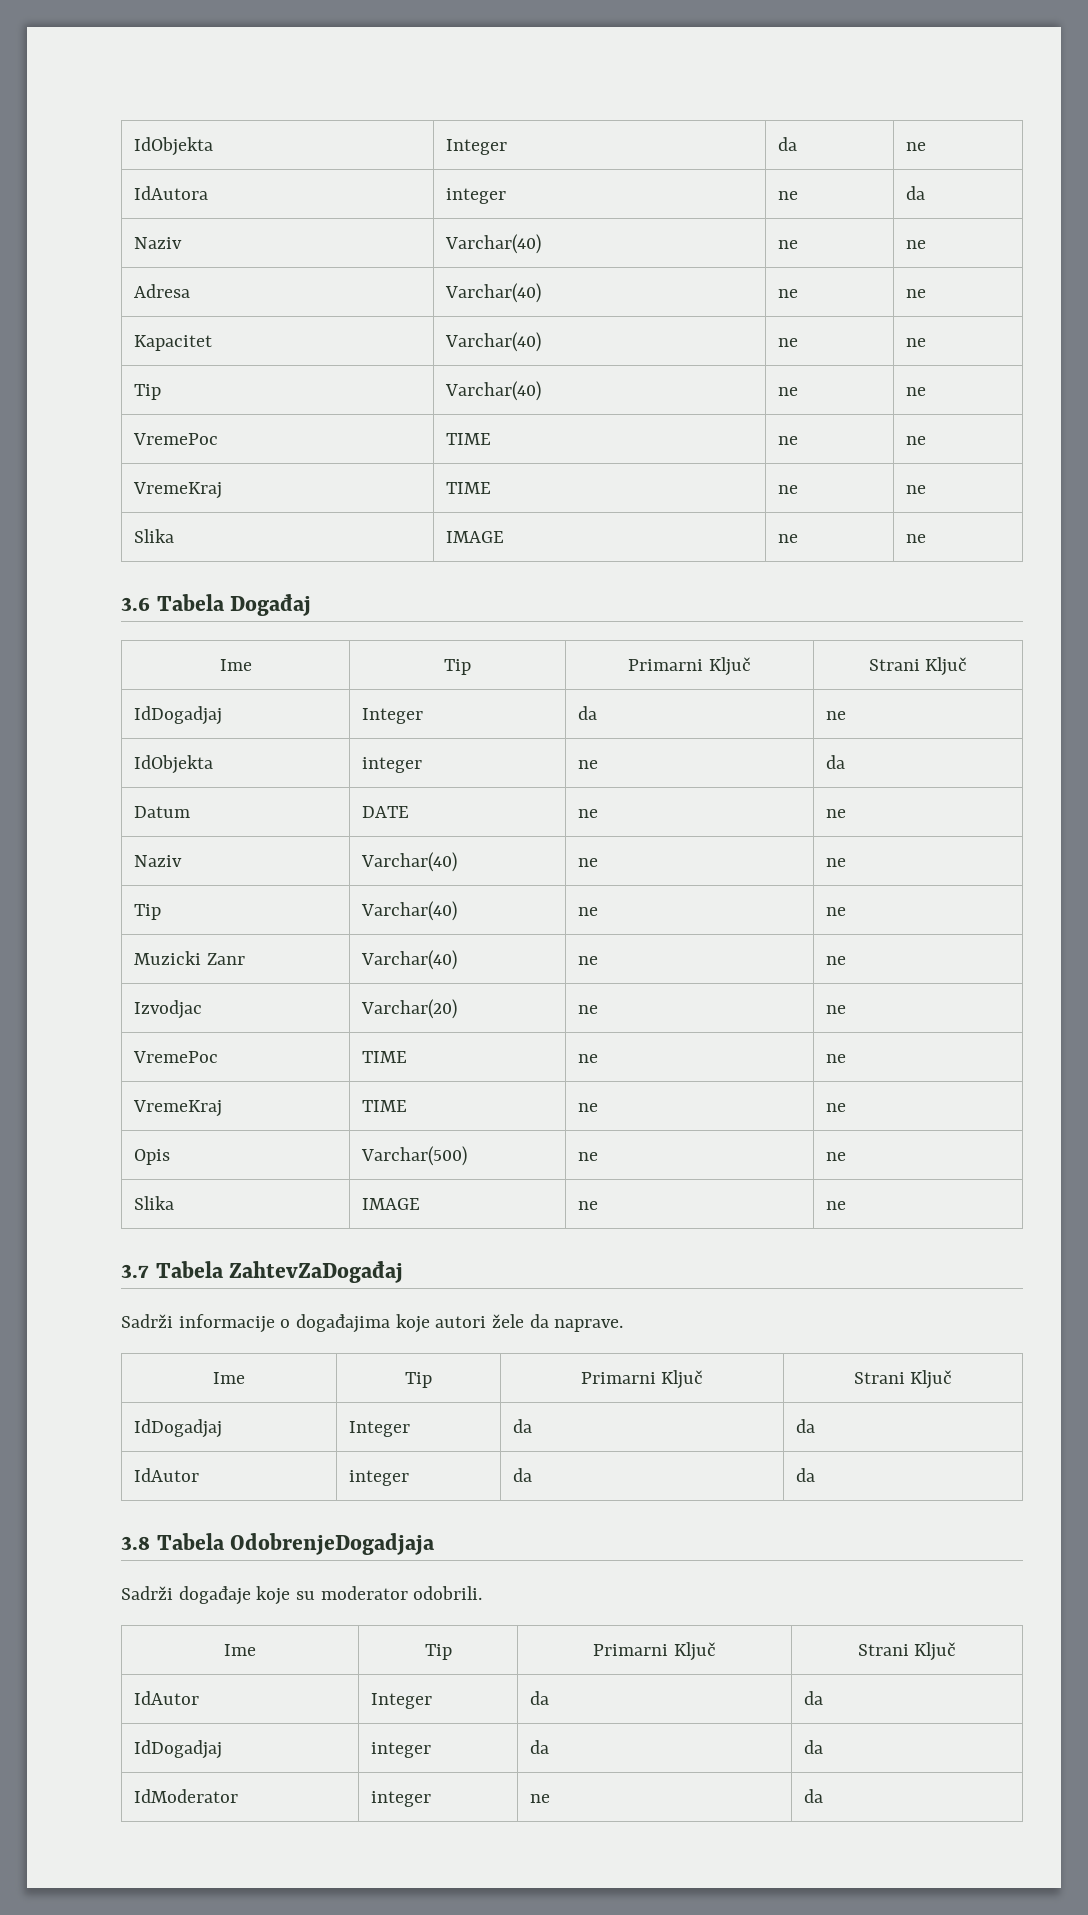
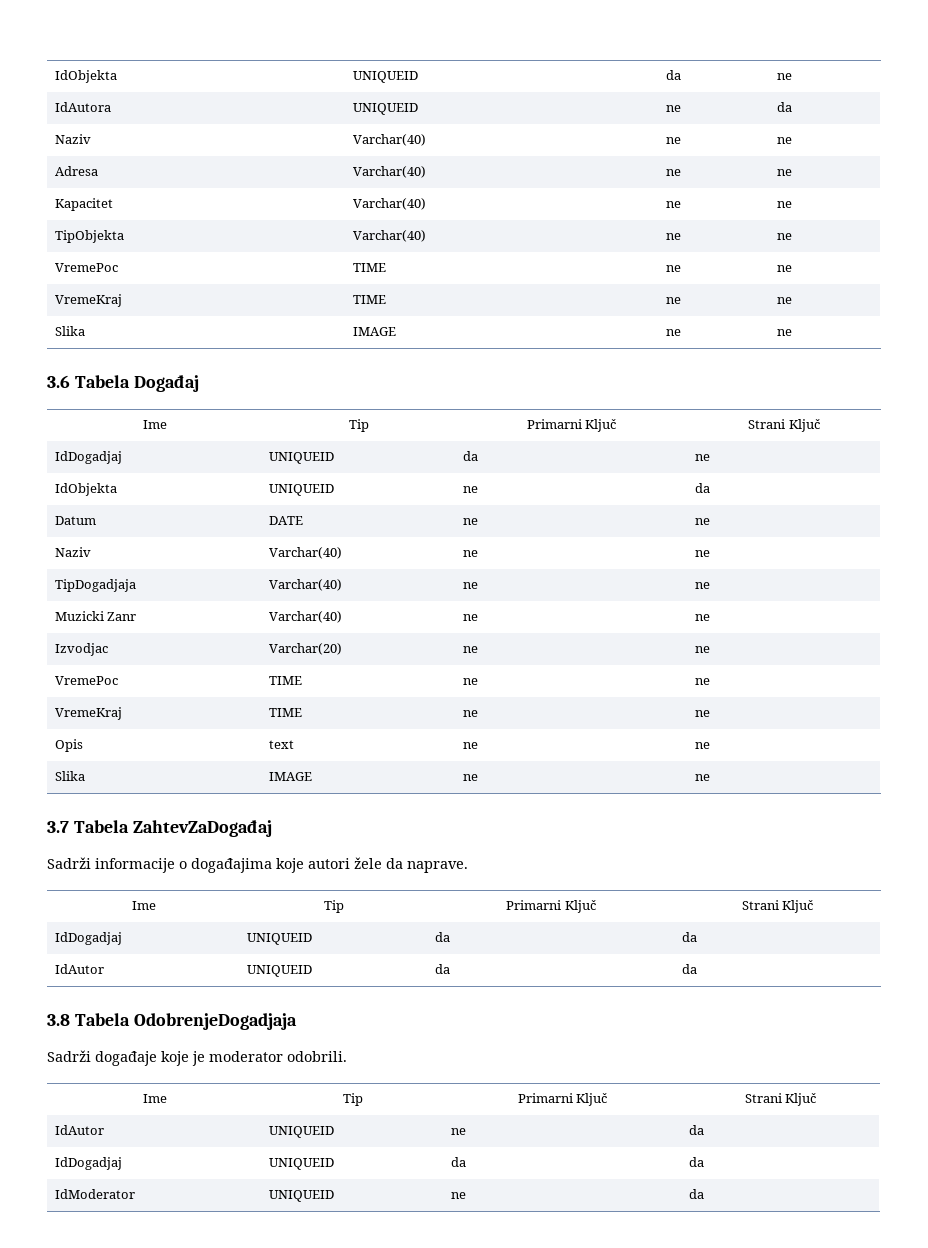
- IdObjekta | Integer | da | ne
+ IdObjekta | UNIQUEID | da | ne
- IdAutora | integer | ne | da
+ IdAutora | UNIQUEID | ne | da
  Kapacitet | Varchar(40) | ne | ne
- Tip | Varchar(40) | ne | ne
+ TipObjekta | Varchar(40) | ne | ne
- IdDogadjaj | Integer | da | ne
+ IdDogadjaj | UNIQUEID | da | ne
- IdObjekta | integer | ne | da
+ IdObjekta | UNIQUEID | ne | da
  Datum | DATE | ne | ne
  Naziv | Varchar(40) | ne | ne
- Tip | Varchar(40) | ne | ne
+ TipDogadjaja | Varchar(40) | ne | ne
- Opis | Varchar(500) | ne | ne
+ Opis | text | ne | ne
  Sadrži informacije o događajima koje autori žele da naprave.
  Ime | Tip | Primarni Ključ | Strani Ključ
- IdDogadjaj | Integer | da | da
+ IdDogadjaj | UNIQUEID | da | da
- IdAutor | integer | da | da
+ IdAutor | UNIQUEID | da | da
- Sadrži događaje koje su moderator odobrili.
+ Sadrži događaje koje je moderator odobrili.
- IdAutor | Integer | da | da
- IdDogadjaj | integer | da | da
+ IdAutor | UNIQUEID | ne | da
+ IdDogadjaj | UNIQUEID | da | da
- IdModerator | integer | ne | da
+ IdModerator | UNIQUEID | ne | da

